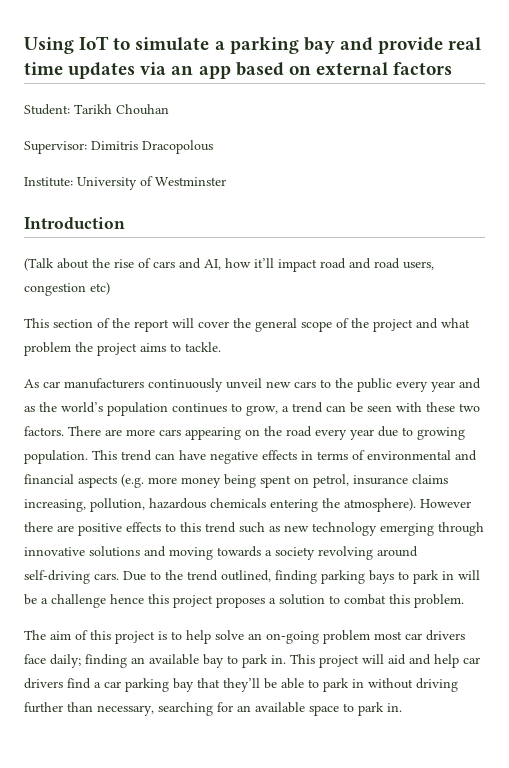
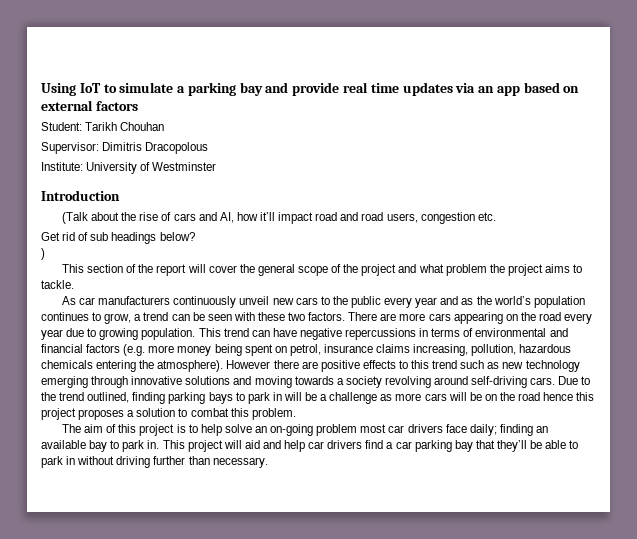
- (Talk about the rise of cars and AI, how it’ll impact road and road users, congestion etc)
+ (Talk about the rise of cars and AI, how it’ll impact road and road users, congestion etc.
+ Get rid of sub headings below?
+ )
- This trend can have negative effects in terms of environmental and financial aspects (e.g. more money being spent on petrol, insurance claims increasing, pollution, hazardous chemicals entering the atmosphere).
+ This trend can have negative repercussions in terms of environmental and financial factors (e.g. more money being spent on petrol, insurance claims increasing, pollution, hazardous chemicals entering the atmosphere).
- Due to the trend outlined, finding parking bays to park in will be a challenge hence this project proposes a solution to combat this problem.
+ Due to the trend outlined, finding parking bays to park in will be a challenge as more cars will be on the road hence this project proposes a solution to combat this problem.
- This project will aid and help car drivers find a car parking bay that they’ll be able to park in without driving further than necessary, searching for an available space to park in.
+ This project will aid and help car drivers find a car parking bay that they’ll be able to park in without driving further than necessary.

